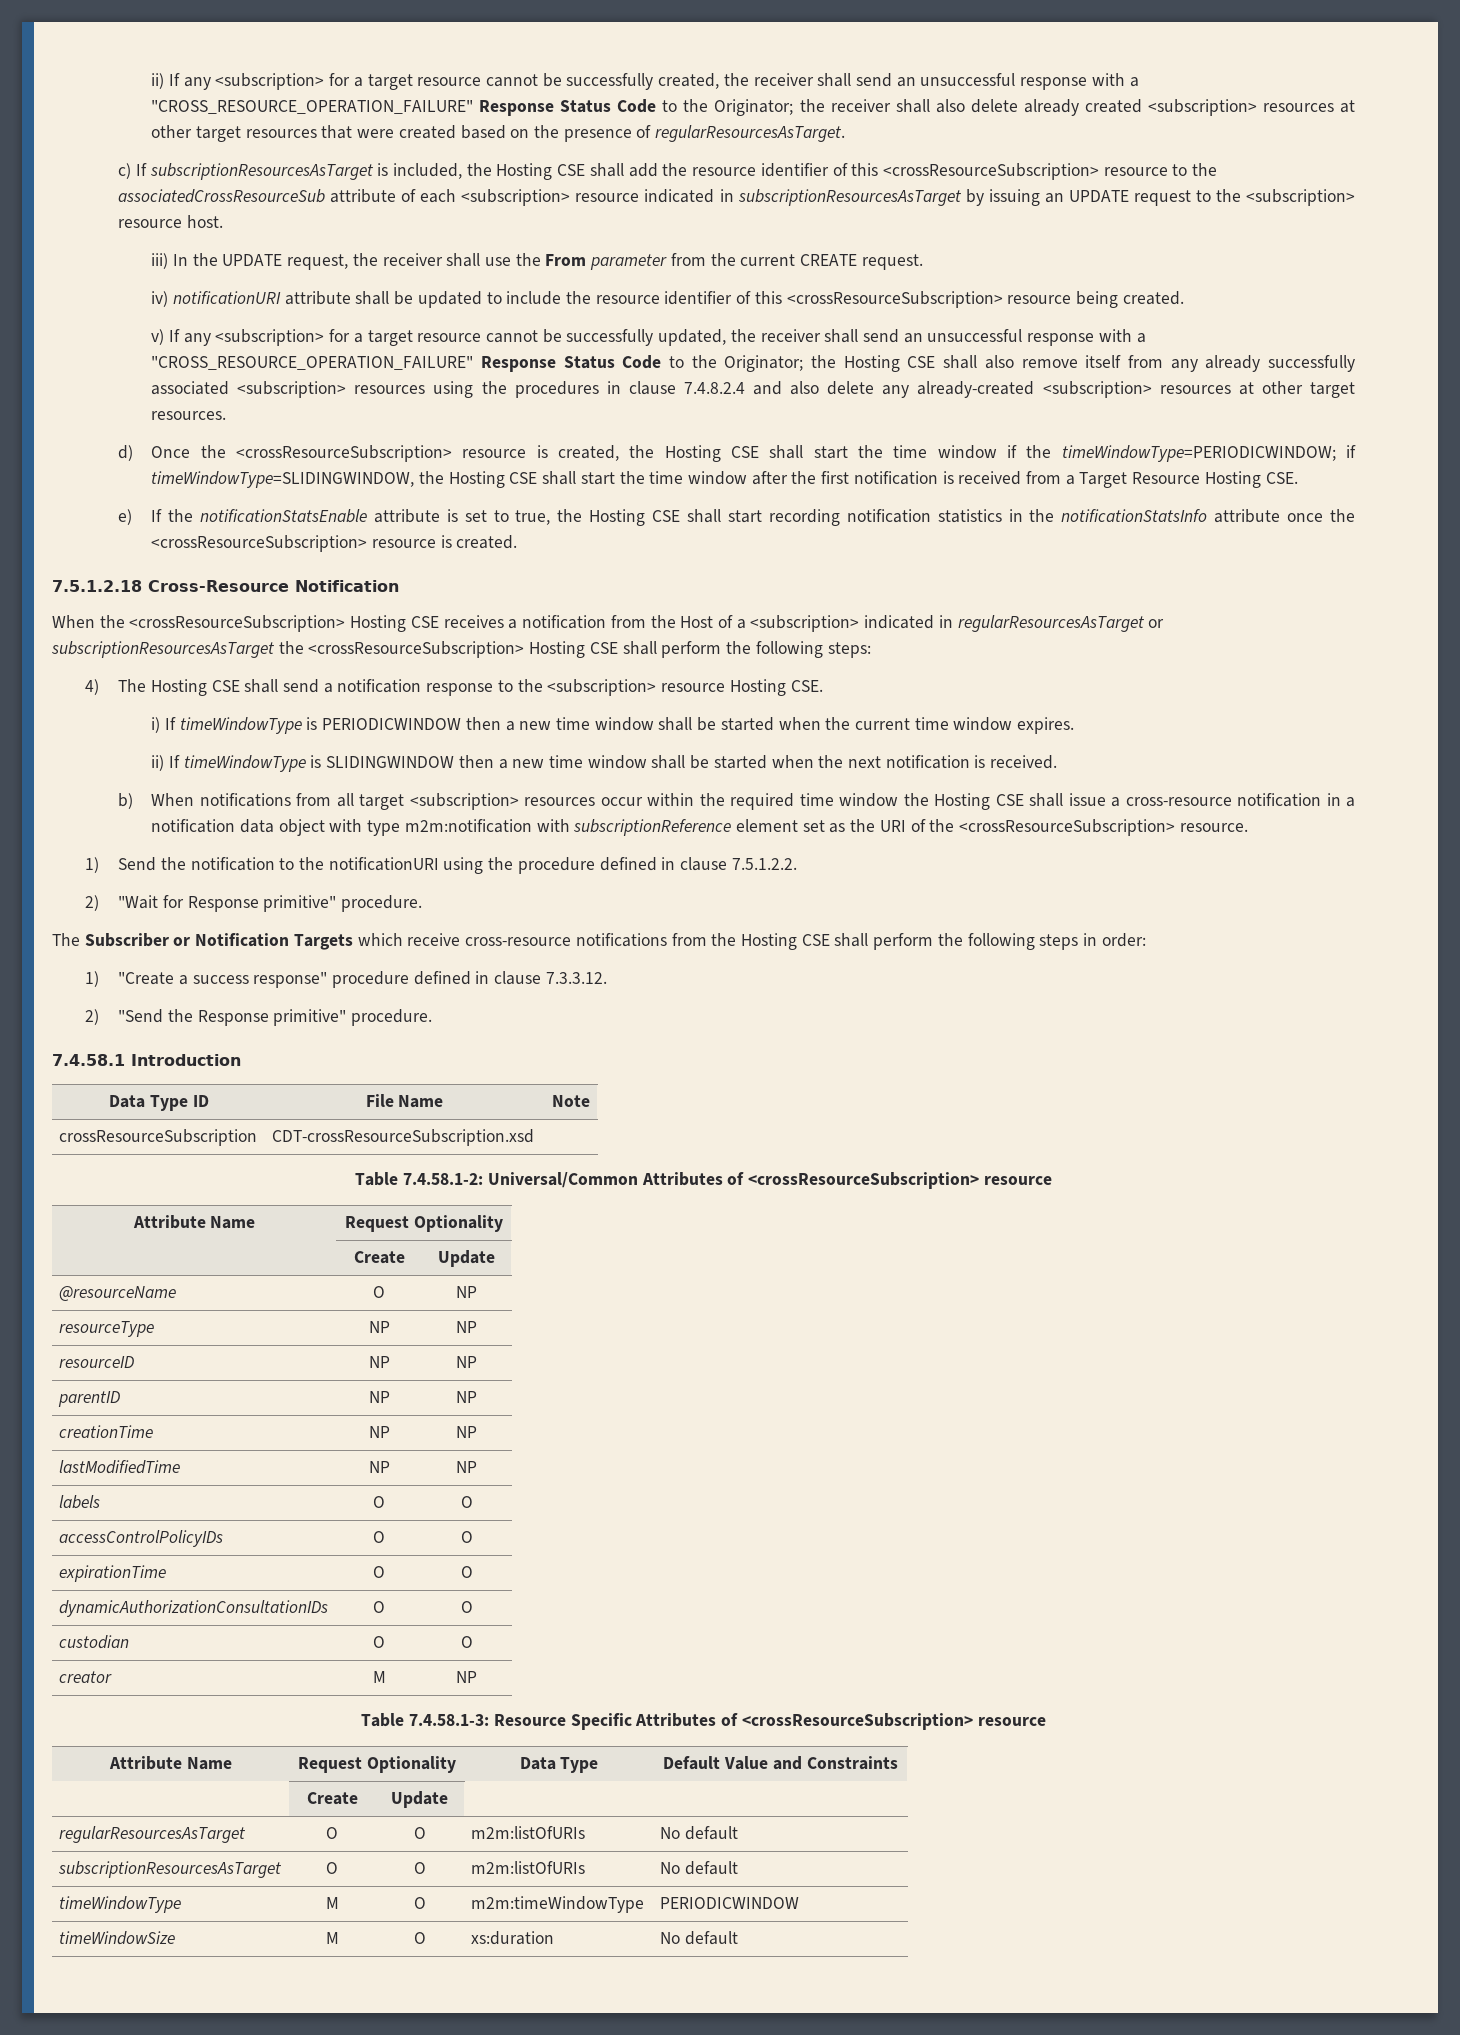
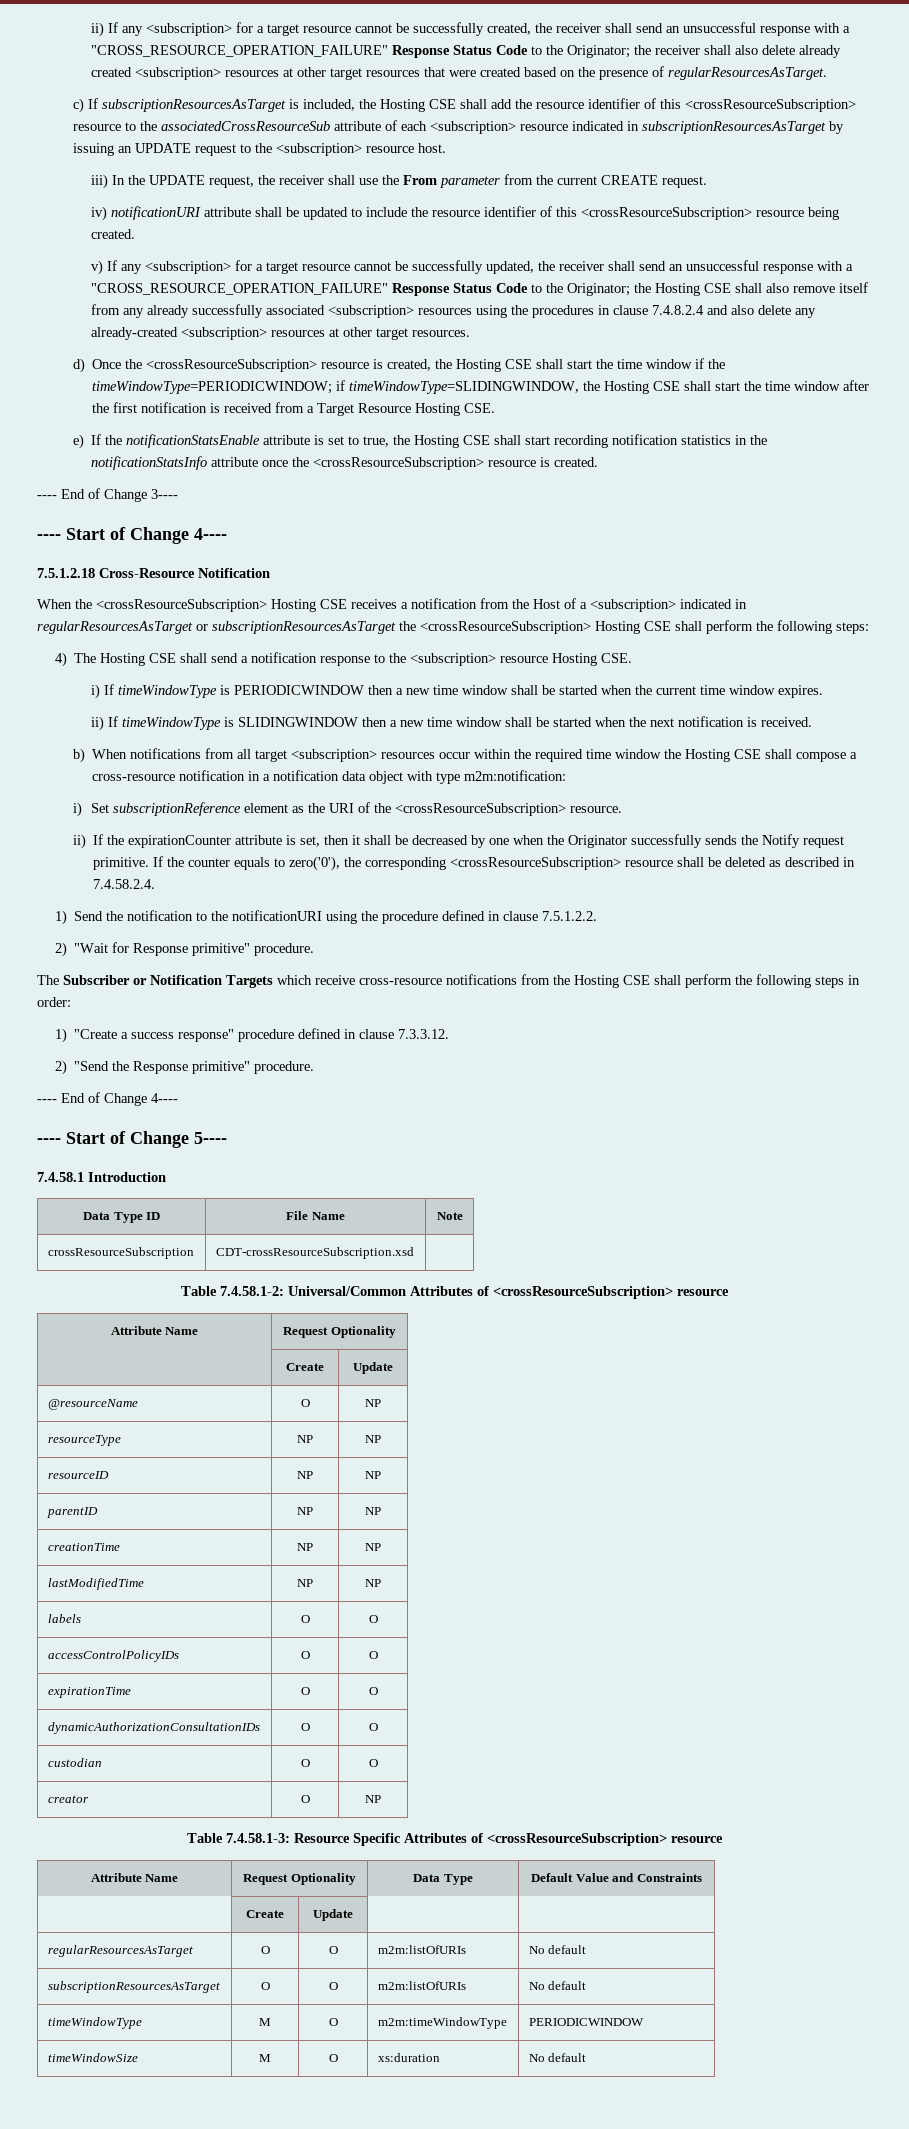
+ ---- End of Change 3----
+ ---- Start of Change 4----
- b) When notifications from all target <subscription> resources occur within the required time window the Hosting CSE shall issue a cross-resource notification in a notification data object with type m2m:notification with subscriptionReference element set as the URI of the <crossResourceSubscription> resource.
+ b) When notifications from all target <subscription> resources occur within the required time window the Hosting CSE shall compose a cross-resource notification in a notification data object with type m2m:notification:
+ i) Set subscriptionReference element as the URI of the <crossResourceSubscription> resource.
+ ii) If the expirationCounter attribute is set, then it shall be decreased by one when the Originator successfully sends the Notify request primitive. If the counter equals to zero('0'), the corresponding <crossResourceSubscription> resource shall be deleted as described in 7.4.58.2.4.
+ ---- End of Change 4----
+ ---- Start of Change 5----
- creator | M | NP
+ creator | O | NP

